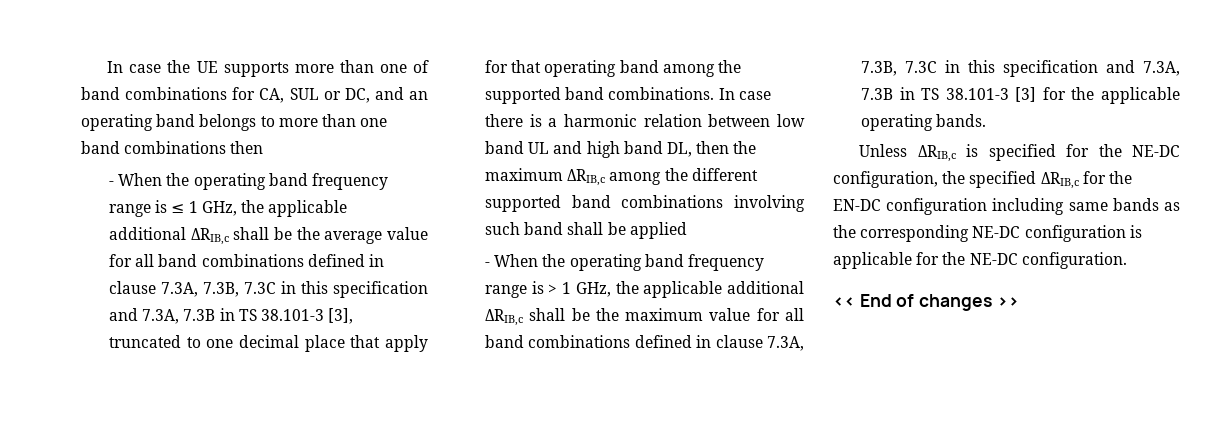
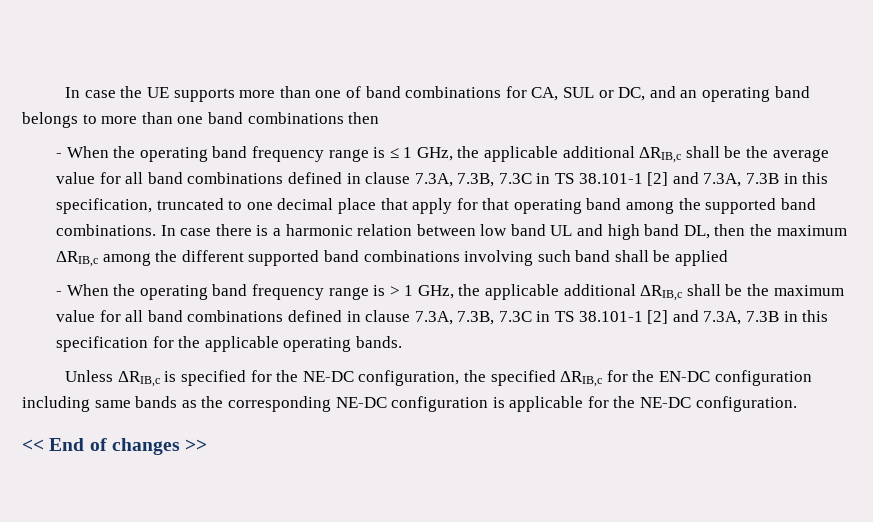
- - When the operating band frequency range is ≤ 1 GHz, the applicable additional ΔRIB,c shall be the average value for all band combinations defined in clause 7.3A, 7.3B, 7.3C in this specification and 7.3A, 7.3B in TS 38.101-3 [3], truncated to one decimal place that apply for that operating band among the supported band combinations.
+ - When the operating band frequency range is ≤ 1 GHz, the applicable additional ΔRIB,c shall be the average value for all band combinations defined in clause 7.3A, 7.3B, 7.3C in TS 38.101-1 [2] and 7.3A, 7.3B in this specification, truncated to one decimal place that apply for that operating band among the supported band combinations.
- - When the operating band frequency range is > 1 GHz, the applicable additional ΔRIB,c shall be the maximum value for all band combinations defined in clause 7.3A, 7.3B, 7.3C in this specification and 7.3A, 7.3B in TS 38.101-3 [3] for the applicable operating bands.
+ - When the operating band frequency range is > 1 GHz, the applicable additional ΔRIB,c shall be the maximum value for all band combinations defined in clause 7.3A, 7.3B, 7.3C in TS 38.101-1 [2] and 7.3A, 7.3B in this specification for the applicable operating bands.

